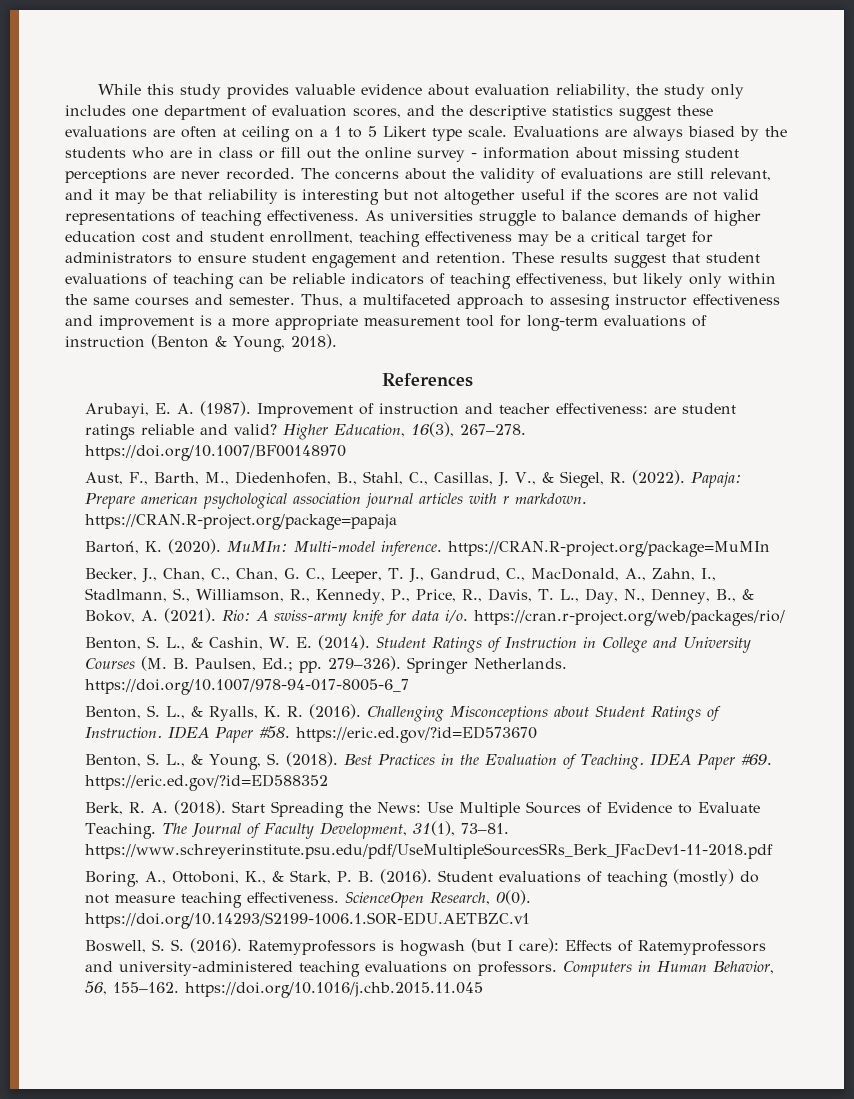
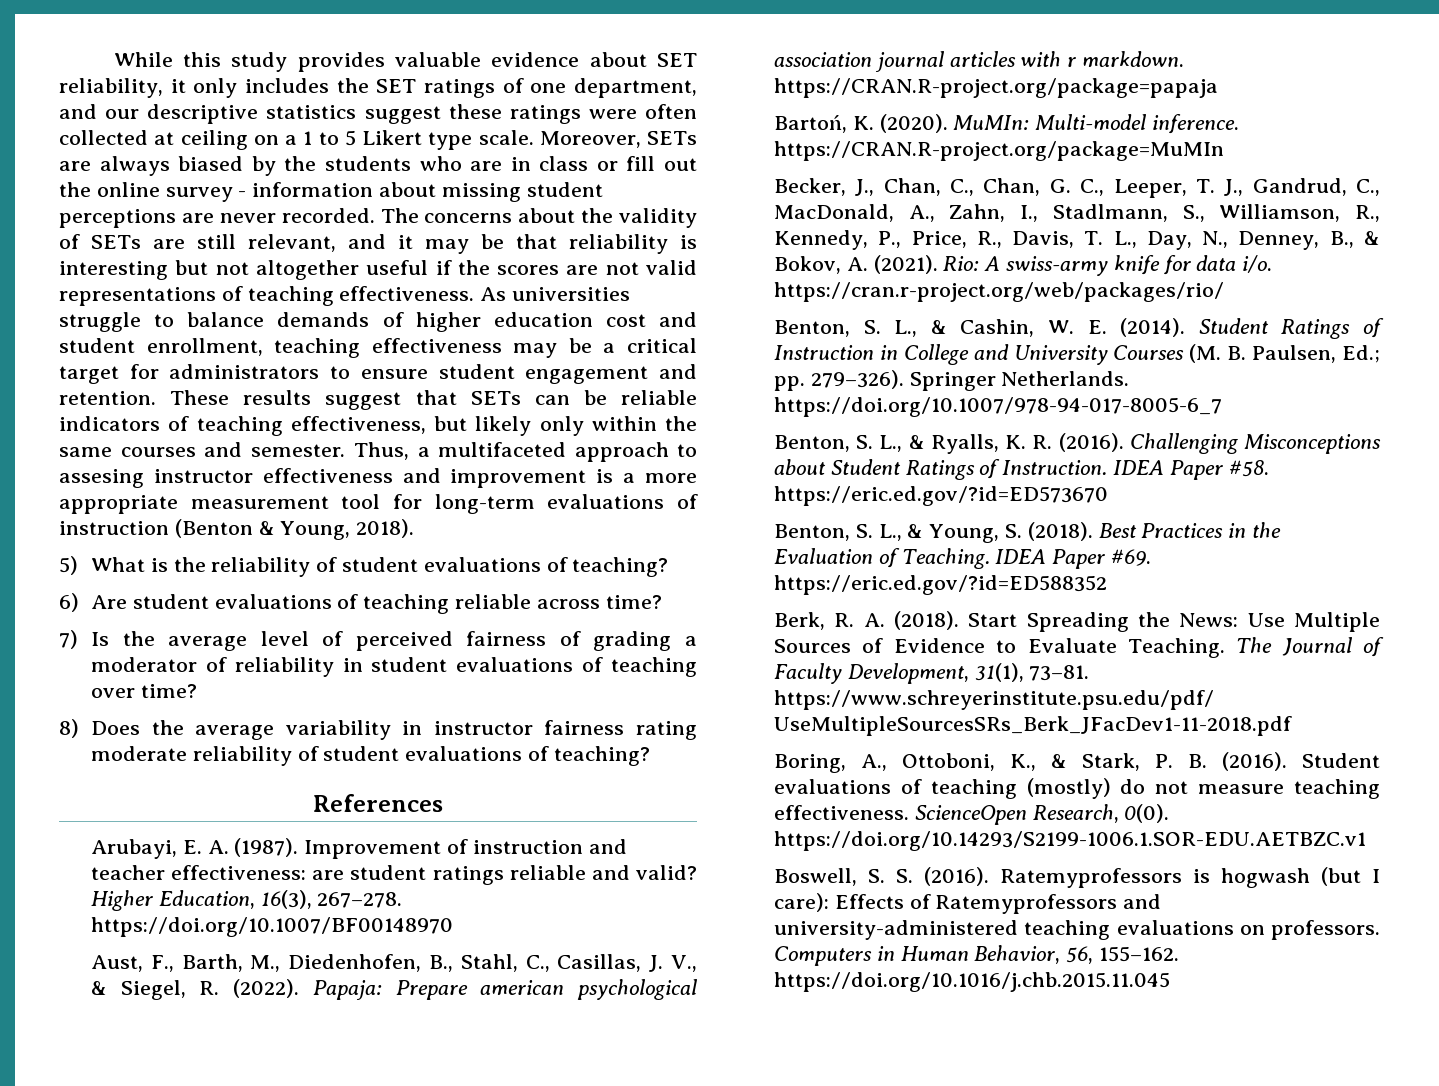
- While this study provides valuable evidence about evaluation reliability, the study only includes one department of evaluation scores, and the descriptive statistics suggest these evaluations are often at ceiling on a 1 to 5 Likert type scale.
+ While this study provides valuable evidence about SET reliability, it only includes the SET ratings of one department, and our descriptive statistics suggest these ratings were often collected at ceiling on a 1 to 5 Likert type scale.
- Evaluations are always biased by the students who are in class or fill out the online survey - information about missing student perceptions are never recorded.
+ Moreover, SETs are always biased by the students who are in class or fill out the online survey - information about missing student perceptions are never recorded.
- The concerns about the validity of evaluations are still relevant, and it may be that reliability is interesting but not altogether useful if the scores are not valid representations of teaching effectiveness.
+ The concerns about the validity of SETs are still relevant, and it may be that reliability is interesting but not altogether useful if the scores are not valid representations of teaching effectiveness.
- These results suggest that student evaluations of teaching can be reliable indicators of teaching effectiveness, but likely only within the same courses and semester.
+ These results suggest that SETs can be reliable indicators of teaching effectiveness, but likely only within the same courses and semester.
+ 5) What is the reliability of student evaluations of teaching?
+ 6) Are student evaluations of teaching reliable across time?
+ 7) Is the average level of perceived fairness of grading a moderator of reliability in student evaluations of teaching over time?
+ 8) Does the average variability in instructor fairness rating moderate reliability of student evaluations of teaching?

